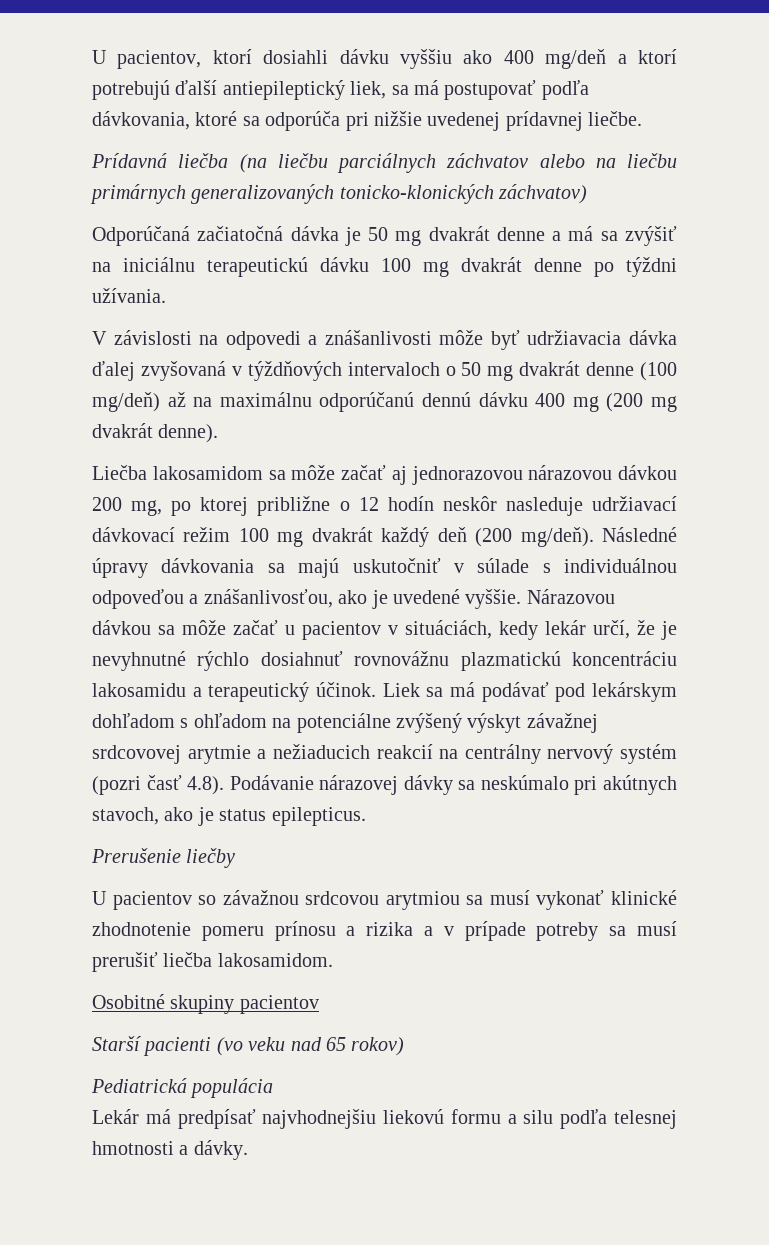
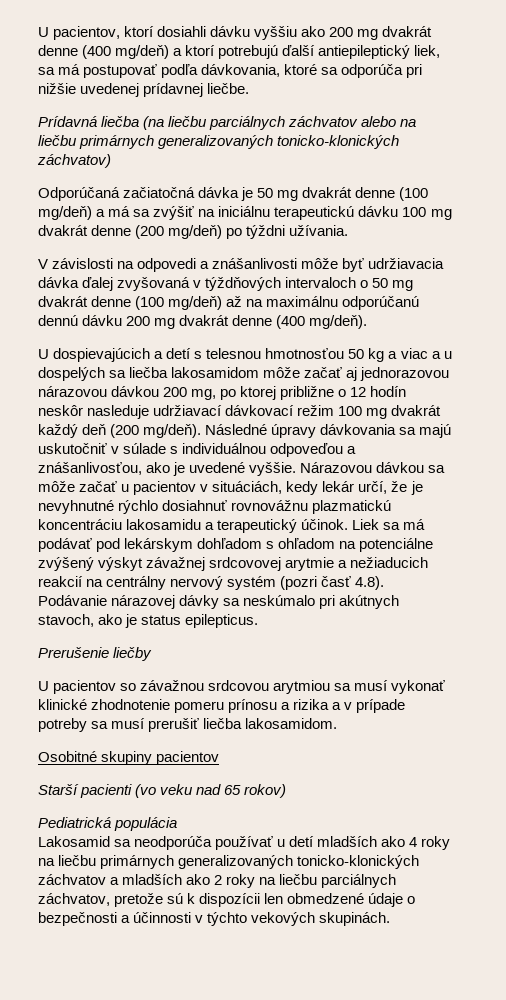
- U pacientov, ktorí dosiahli dávku vyššiu ako 400 mg/deň a ktorí potrebujú ďalší antiepileptický liek, sa má postupovať podľa dávkovania, ktoré sa odporúča pri nižšie uvedenej prídavnej liečbe.
+ U pacientov, ktorí dosiahli dávku vyššiu ako 200 mg dvakrát denne (400 mg/deň) a ktorí potrebujú ďalší antiepileptický liek, sa má postupovať podľa dávkovania, ktoré sa odporúča pri nižšie uvedenej prídavnej liečbe.
- Odporúčaná začiatočná dávka je 50 mg dvakrát denne a má sa zvýšiť na iniciálnu terapeutickú dávku 100 mg dvakrát denne po týždni užívania.
+ Odporúčaná začiatočná dávka je 50 mg dvakrát denne (100 mg/deň) a má sa zvýšiť na iniciálnu terapeutickú dávku 100 mg dvakrát denne (200 mg/deň) po týždni užívania.
- V závislosti na odpovedi a znášanlivosti môže byť udržiavacia dávka ďalej zvyšovaná v týždňových intervaloch o 50 mg dvakrát denne (100 mg/deň) až na maximálnu odporúčanú dennú dávku 400 mg (200 mg dvakrát denne).
- Liečba lakosamidom sa môže začať aj jednorazovou nárazovou dávkou 200 mg, po ktorej približne o 12 hodín neskôr nasleduje udržiavací dávkovací režim 100 mg dvakrát každý deň (200 mg/deň).
+ V závislosti na odpovedi a znášanlivosti môže byť udržiavacia dávka ďalej zvyšovaná v týždňových intervaloch o 50 mg dvakrát denne (100 mg/deň) až na maximálnu odporúčanú dennú dávku 200 mg dvakrát denne (400 mg/deň).
+ U dospievajúcich a detí s telesnou hmotnosťou 50 kg a viac a u dospelých sa liečba lakosamidom môže začať aj jednorazovou nárazovou dávkou 200 mg, po ktorej približne o 12 hodín neskôr nasleduje udržiavací dávkovací režim 100 mg dvakrát každý deň (200 mg/deň).
- Lekár má predpísať najvhodnejšiu liekovú formu a silu podľa telesnej hmotnosti a dávky.
+ Lakosamid sa neodporúča používať u detí mladších ako 4 roky na liečbu primárnych generalizovaných tonicko-klonických záchvatov a mladších ako 2 roky na liečbu parciálnych záchvatov, pretože sú k dispozícii len obmedzené údaje o bezpečnosti a účinnosti v týchto vekových skupinách.

